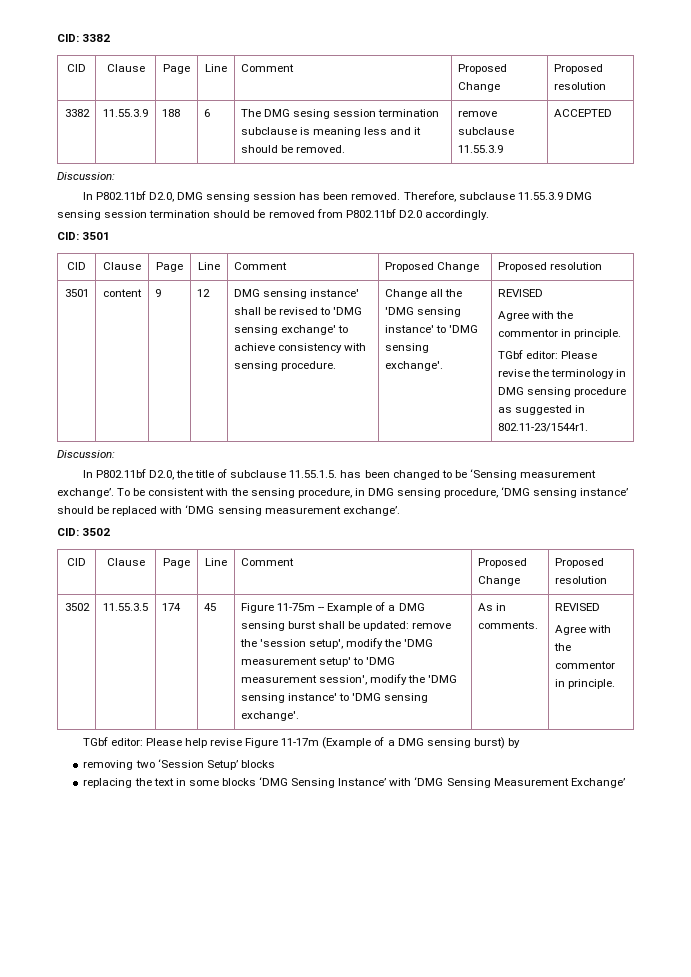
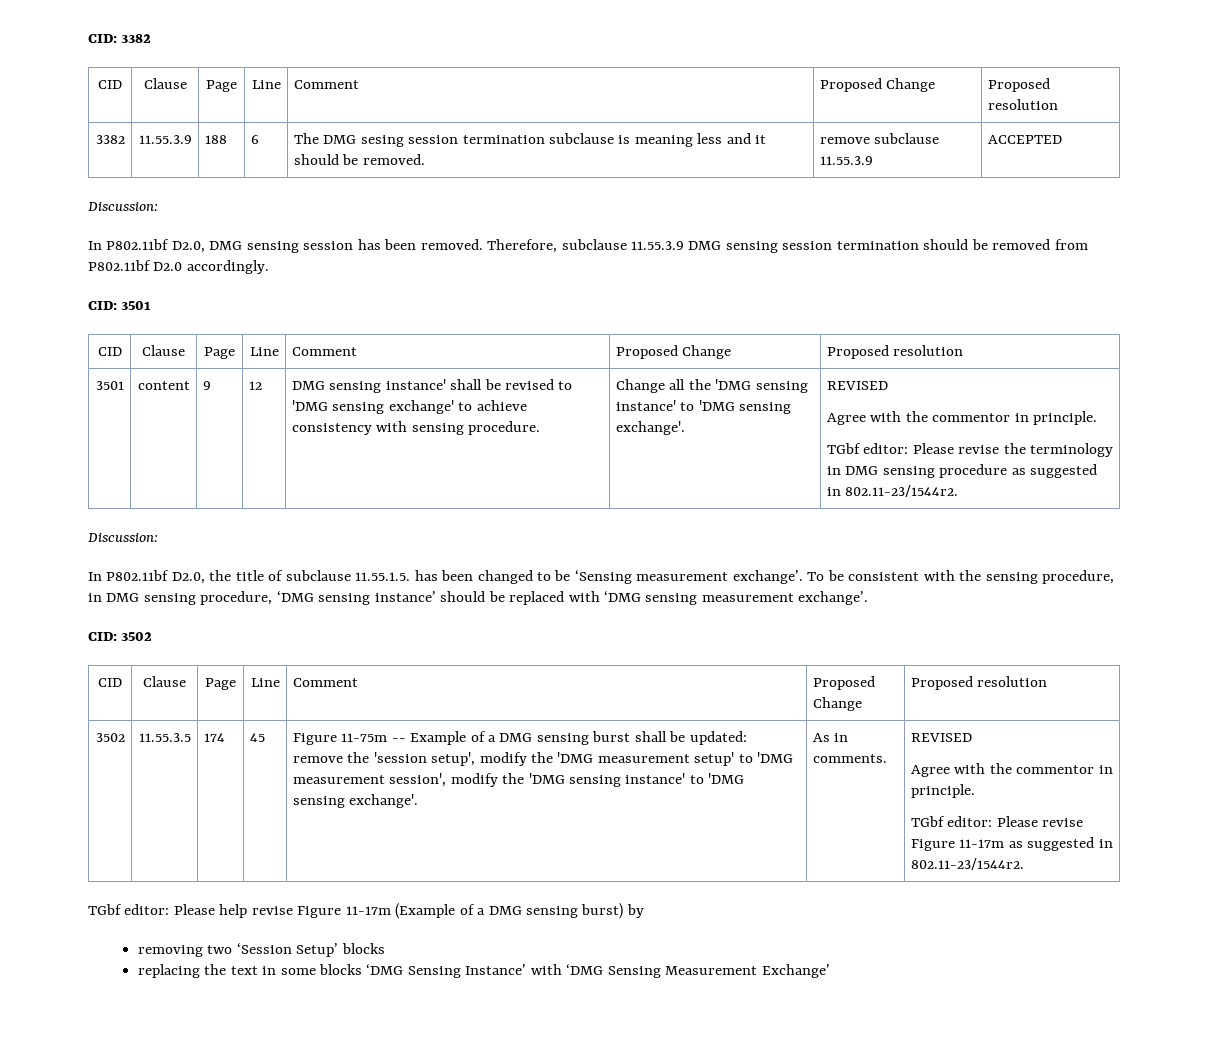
- TGbf editor: Please revise the terminology in DMG sensing procedure as suggested in 802.11-23/1544r1.
+ TGbf editor: Please revise the terminology in DMG sensing procedure as suggested in 802.11-23/1544r2.
+ TGbf editor: Please revise Figure 11-17m as suggested in 802.11-23/1544r2.

